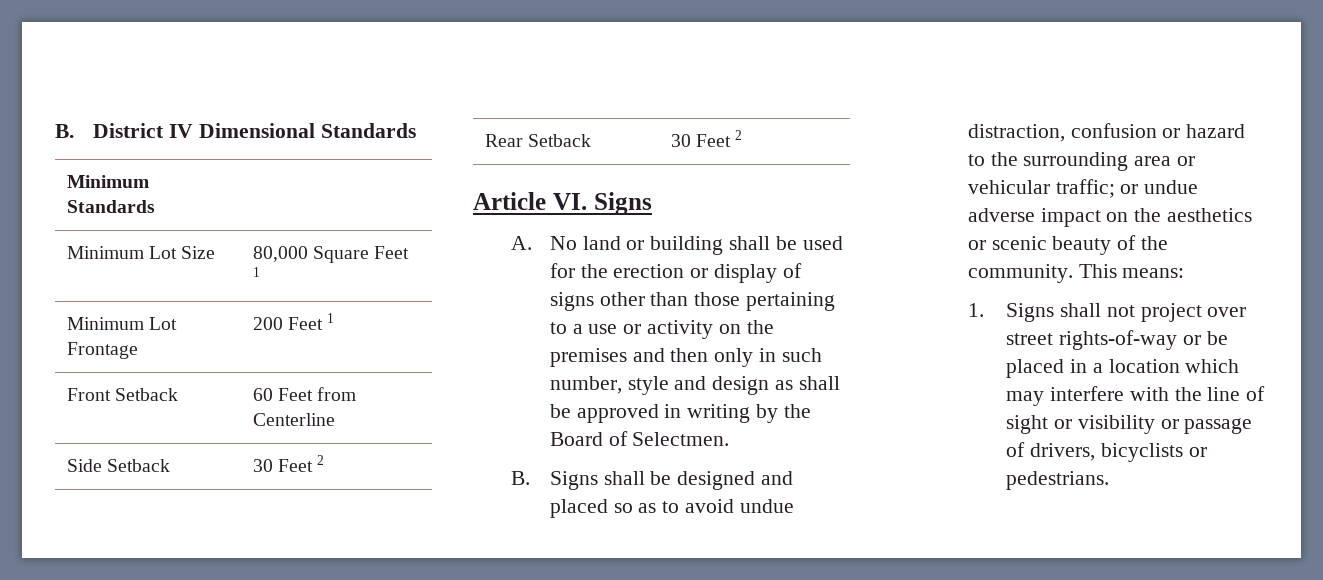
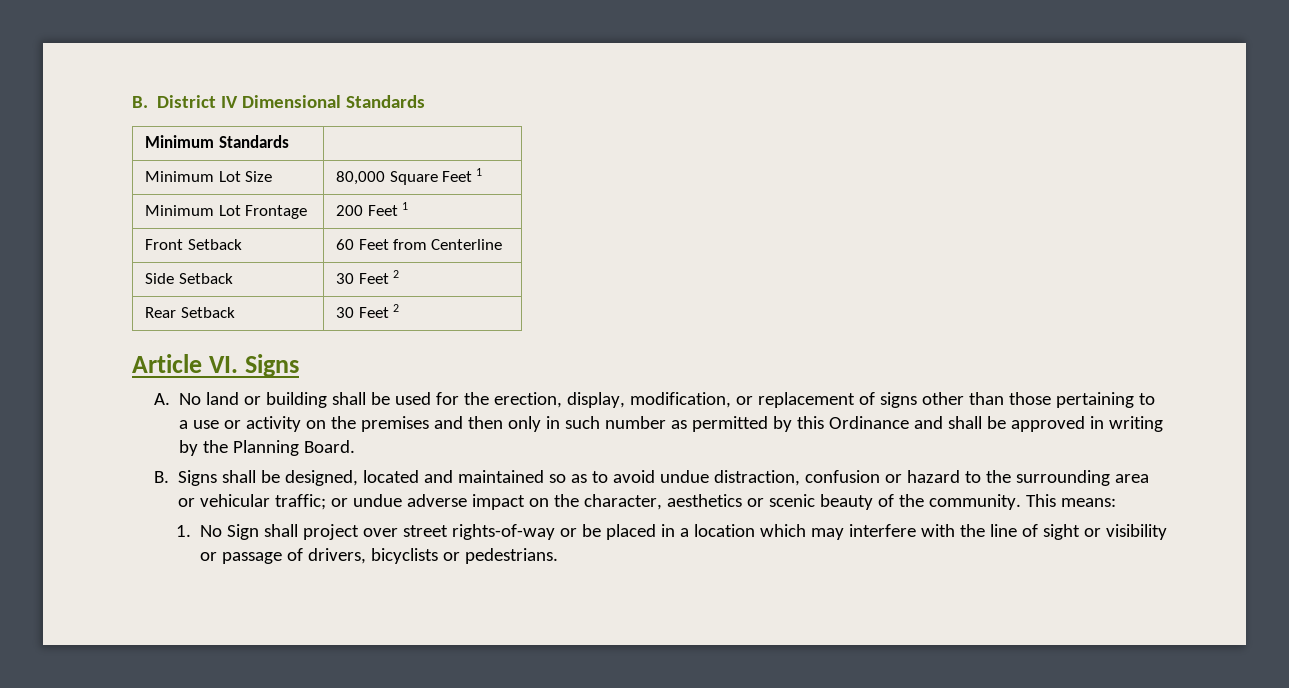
- A. No land or building shall be used for the erection or display of signs other than those pertaining to a use or activity on the premises and then only in such number, style and design as shall be approved in writing by the Board of Selectmen.
+ A. No land or building shall be used for the erection, display, modification, or replacement of signs other than those pertaining to a use or activity on the premises and then only in such number as permitted by this Ordinance and shall be approved in writing by the Planning Board.
- B. Signs shall be designed and placed so as to avoid undue distraction, confusion or hazard to the surrounding area or vehicular traffic; or undue adverse impact on the aesthetics or scenic beauty of the community.
+ B. Signs shall be designed, located and maintained so as to avoid undue distraction, confusion or hazard to the surrounding area or vehicular traffic; or undue adverse impact on the character, aesthetics or scenic beauty of the community.
- 1. Signs shall not project over street rights-of-way or be placed in a location which may interfere with the line of sight or visibility or passage of drivers, bicyclists or pedestrians.
+ 1. No Sign shall project over street rights-of-way or be placed in a location which may interfere with the line of sight or visibility or passage of drivers, bicyclists or pedestrians.

